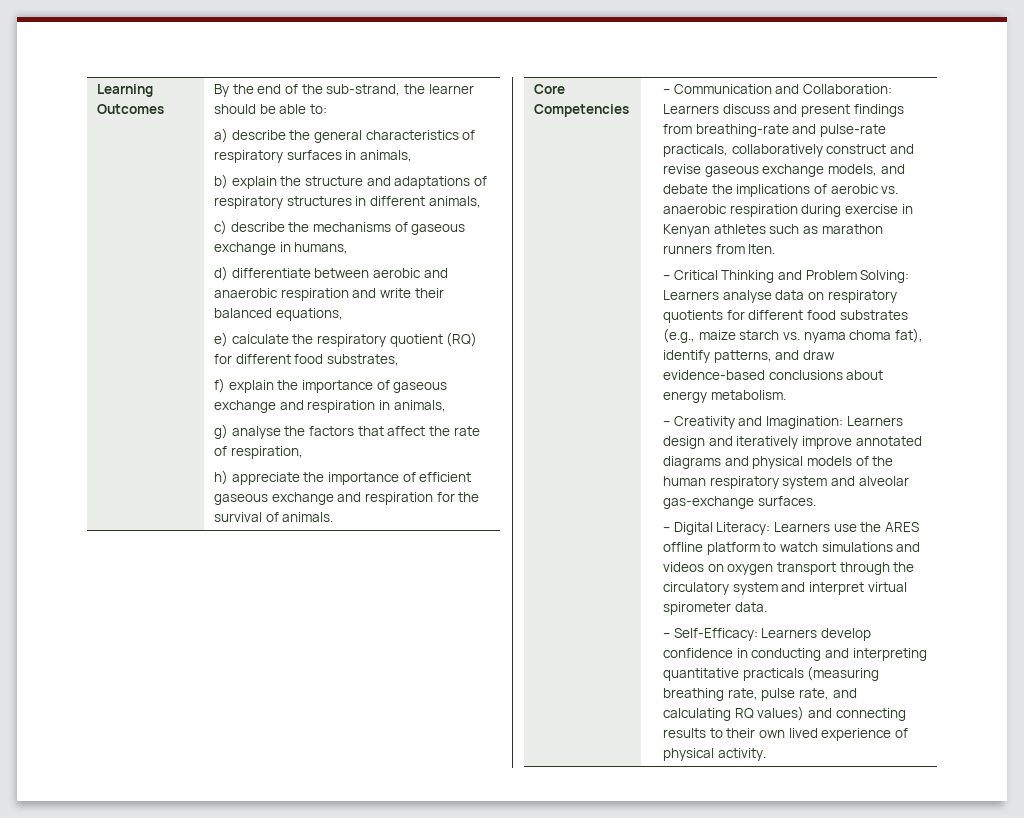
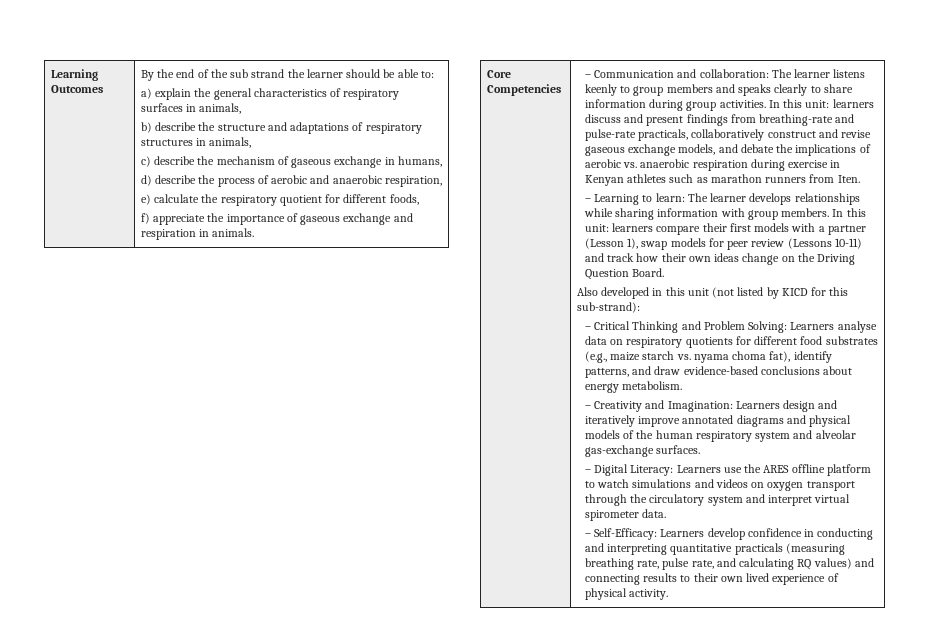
- By the end of the sub-strand, the learner should be able to:
+ By the end of the sub strand the learner should be able to:
- a) describe the general characteristics of respiratory surfaces in animals,
+ a) explain the general characteristics of respiratory surfaces in animals,
- b) explain the structure and adaptations of respiratory structures in different animals,
+ b) describe the structure and adaptations of respiratory structures in animals,
- c) describe the mechanisms of gaseous exchange in humans,
+ c) describe the mechanism of gaseous exchange in humans,
- d) differentiate between aerobic and anaerobic respiration and write their balanced equations,
+ d) describe the process of aerobic and anaerobic respiration,
- e) calculate the respiratory quotient (RQ) for different food substrates,
+ e) calculate the respiratory quotient for different foods,
- f) explain the importance of gaseous exchange and respiration in animals,
- g) analyse the factors that affect the rate of respiration,
- h) appreciate the importance of efficient gaseous exchange and respiration for the survival of animals.
+ f) appreciate the importance of gaseous exchange and respiration in animals.
- – Communication and Collaboration: Learners discuss and present findings from breathing-rate and pulse-rate practicals, collaboratively construct and revise gaseous exchange models, and debate the implications of aerobic vs. anaerobic respiration during exercise in Kenyan athletes such as marathon runners from Iten.
+ – Communication and collaboration: The learner listens keenly to group members and speaks clearly to share information during group activities. In this unit: learners discuss and present findings from breathing-rate and pulse-rate practicals, collaboratively construct and revise gaseous exchange models, and debate the implications of aerobic vs. anaerobic respiration during exercise in Kenyan athletes such as marathon runners from Iten.
+ – Learning to learn: The learner develops relationships while sharing information with group members. In this unit: learners compare their first models with a partner (Lesson 1), swap models for peer review (Lessons 10-11) and track how their own ideas change on the Driving Question Board.
+ Also developed in this unit (not listed by KICD for this sub-strand):

